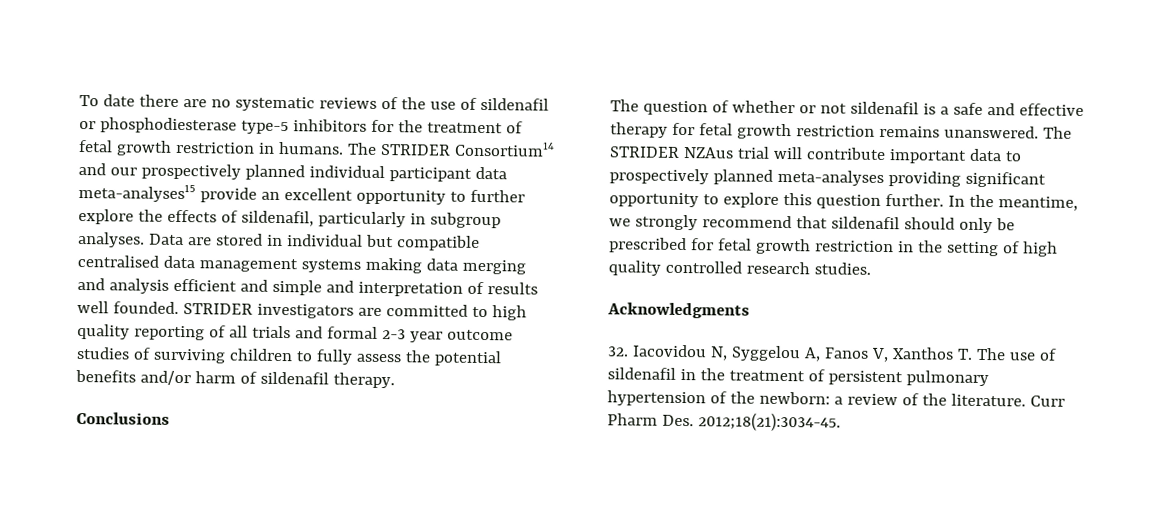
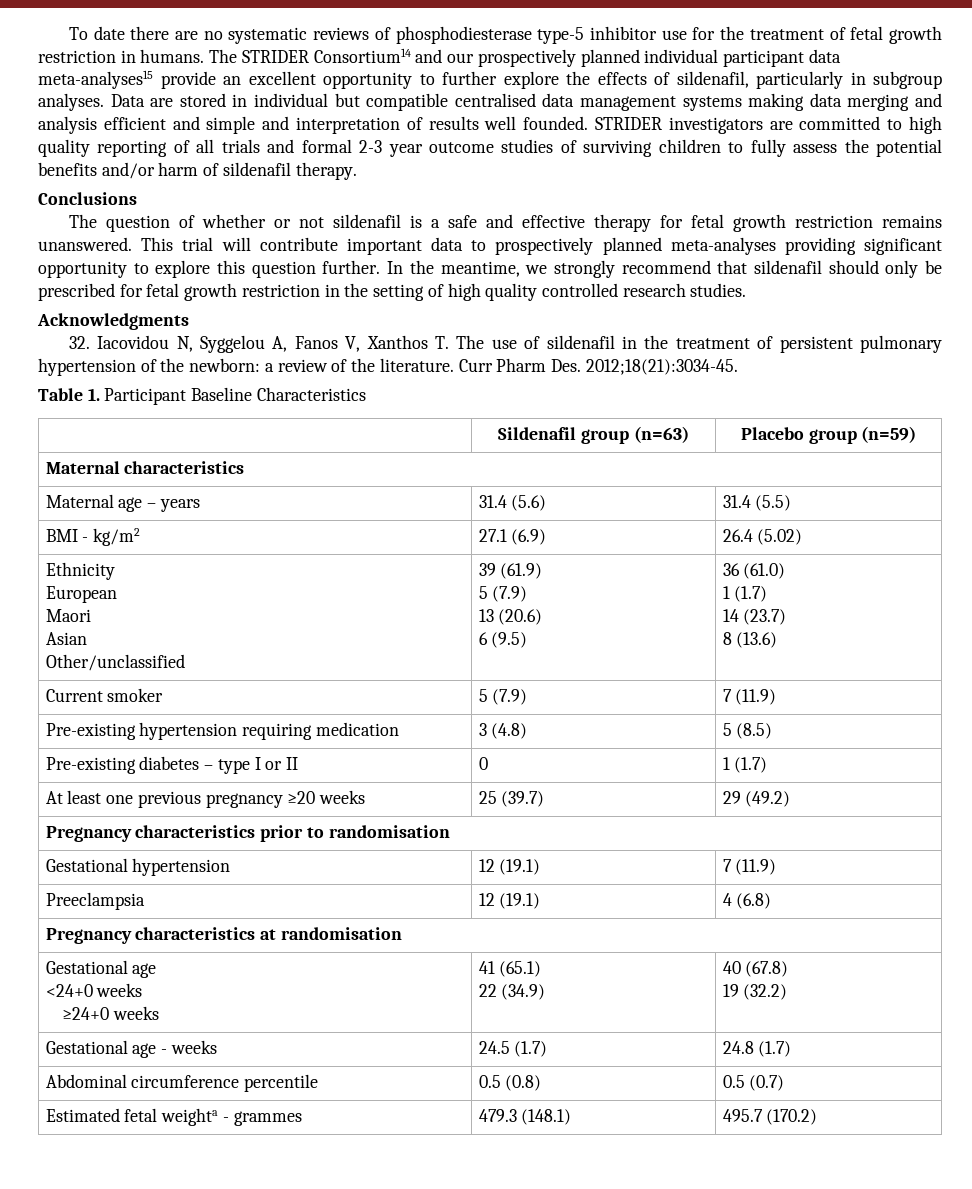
- To date there are no systematic reviews of the use of sildenafil or phosphodiesterase type-5 inhibitors for the treatment of fetal growth restriction in humans.
+ To date there are no systematic reviews of phosphodiesterase type-5 inhibitor use for the treatment of fetal growth restriction in humans.
- The STRIDER NZAus trial will contribute important data to prospectively planned meta-analyses providing significant opportunity to explore this question further.
+ This trial will contribute important data to prospectively planned meta-analyses providing significant opportunity to explore this question further.
+ Table 1. Participant Baseline Characteristics
+ | Sildenafil group (n=63) | Placebo group (n=59)
+ Maternal characteristics
+ Maternal age – years | 31.4 (5.6) | 31.4 (5.5)
+ BMI - kg/m2 | 27.1 (6.9) | 26.4 (5.02)
+ Ethnicity
+ European
+ Maori
+ Asian
+ Other/unclassified | 39 (61.9)
+ 5 (7.9)
+ 13 (20.6)
+ 6 (9.5) | 36 (61.0)
+ 1 (1.7)
+ 14 (23.7)
+ 8 (13.6)
+ Current smoker | 5 (7.9) | 7 (11.9)
+ Pre-existing hypertension requiring medication | 3 (4.8) | 5 (8.5)
+ Pre-existing diabetes – type I or II | 0 | 1 (1.7)
+ At least one previous pregnancy ≥20 weeks | 25 (39.7) | 29 (49.2)
+ Pregnancy characteristics prior to randomisation
+ Gestational hypertension | 12 (19.1) | 7 (11.9)
+ Preeclampsia | 12 (19.1) | 4 (6.8)
+ Pregnancy characteristics at randomisation
+ Gestational age
+ <24+0 weeks
+ ≥24+0 weeks | 41 (65.1)
+ 22 (34.9) | 40 (67.8)
+ 19 (32.2)
+ Gestational age - weeks | 24.5 (1.7) | 24.8 (1.7)
+ Abdominal circumference percentile | 0.5 (0.8) | 0.5 (0.7)
+ Estimated fetal weighta - grammes | 479.3 (148.1) | 495.7 (170.2)

